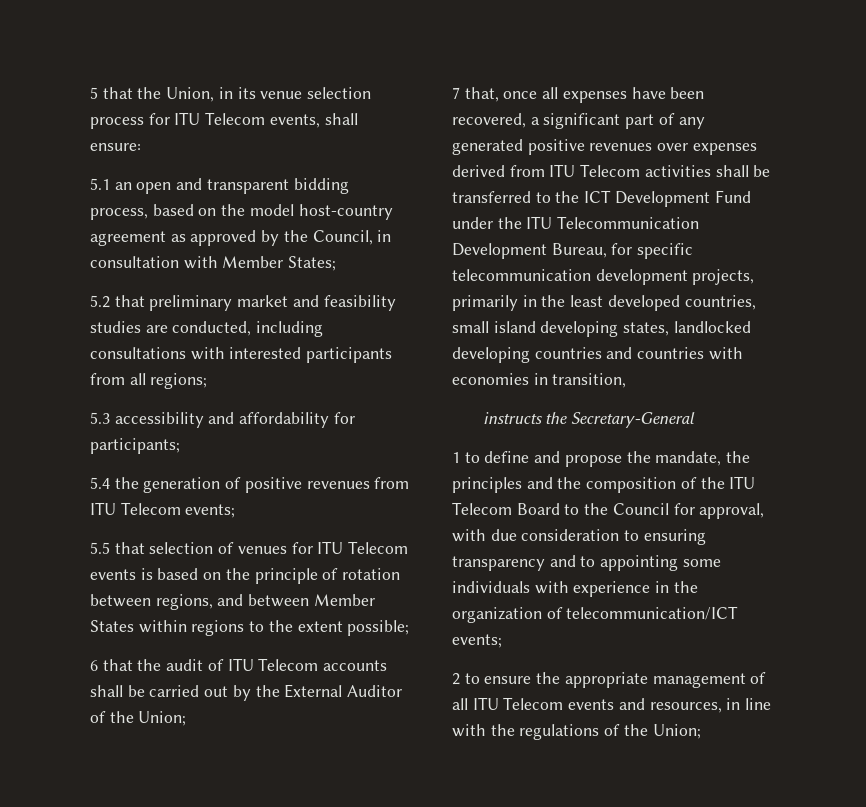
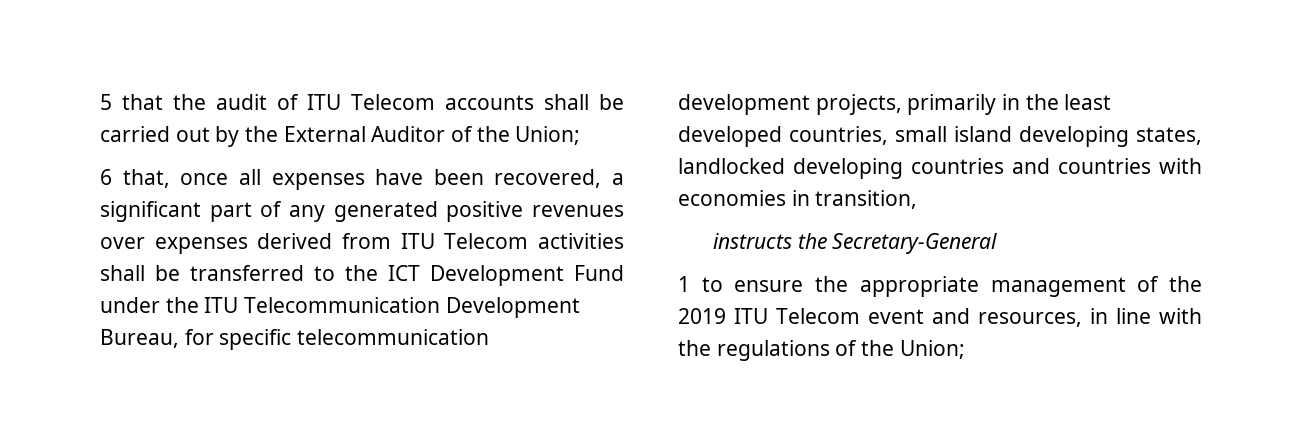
- 5 that the Union, in its venue selection process for ITU Telecom events, shall ensure:
- 5.1 an open and transparent bidding process, based on the model host-country agreement as approved by the Council, in consultation with Member States;
- 5.2 that preliminary market and feasibility studies are conducted, including consultations with interested participants from all regions;
- 5.3 accessibility and affordability for participants;
- 5.4 the generation of positive revenues from ITU Telecom events;
- 5.5 that selection of venues for ITU Telecom events is based on the principle of rotation between regions, and between Member States within regions to the extent possible;
- 6 that the audit of ITU Telecom accounts shall be carried out by the External Auditor of the Union;
+ 5 that the audit of ITU Telecom accounts shall be carried out by the External Auditor of the Union;
- 7 that, once all expenses have been recovered, a significant part of any generated positive revenues over expenses derived from ITU Telecom activities shall be transferred to the ICT Development Fund under the ITU Telecommunication Development Bureau, for specific telecommunication development projects, primarily in the least developed countries, small island developing states, landlocked developing countries and countries with economies in transition,
+ 6 that, once all expenses have been recovered, a significant part of any generated positive revenues over expenses derived from ITU Telecom activities shall be transferred to the ICT Development Fund under the ITU Telecommunication Development Bureau, for specific telecommunication development projects, primarily in the least developed countries, small island developing states, landlocked developing countries and countries with economies in transition,
- 1 to define and propose the mandate, the principles and the composition of the ITU Telecom Board to the Council for approval, with due consideration to ensuring transparency and to appointing some individuals with experience in the organization of telecommunication/ICT events;
- 2 to ensure the appropriate management of all ITU Telecom events and resources, in line with the regulations of the Union;
+ 1 to ensure the appropriate management of the 2019 ITU Telecom event and resources, in line with the regulations of the Union;

